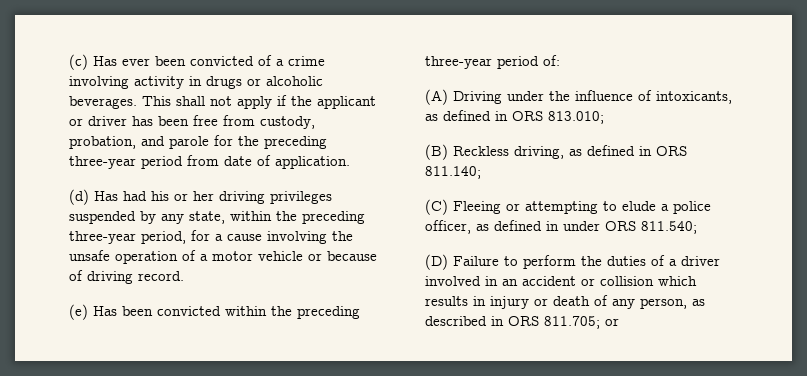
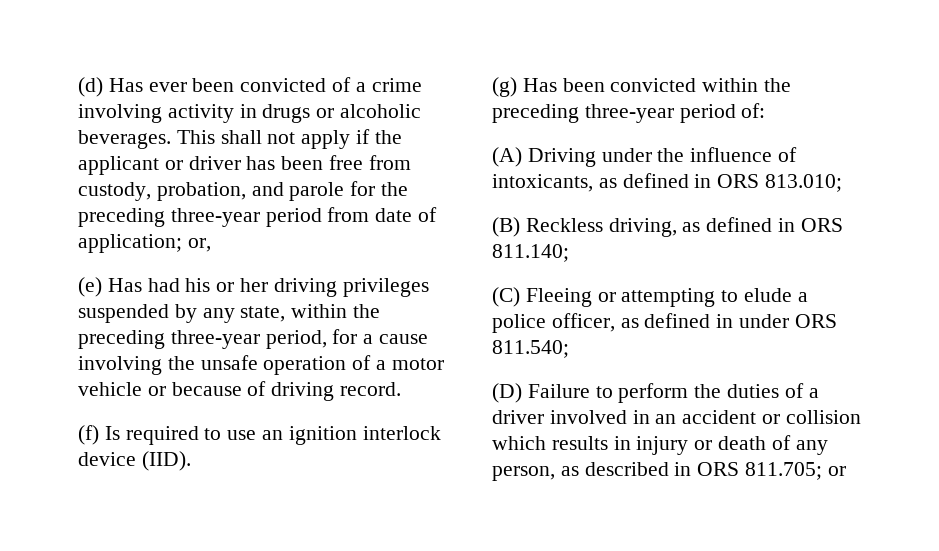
- (c) Has ever been convicted of a crime involving activity in drugs or alcoholic beverages.
+ (d) Has ever been convicted of a crime involving activity in drugs or alcoholic beverages.
- This shall not apply if the applicant or driver has been free from custody, probation, and parole for the preceding three-year period from date of application.
- (d) Has had his or her driving privileges suspended by any state, within the preceding three-year period, for a cause involving the unsafe operation of a motor vehicle or because of driving record.
+ This shall not apply if the applicant or driver has been free from custody, probation, and parole for the preceding three-year period from date of application; or,
+ (e) Has had his or her driving privileges suspended by any state, within the preceding three-year period, for a cause involving the unsafe operation of a motor vehicle or because of driving record.
- (e) Has been convicted within the preceding three-year period of:
+ (f) Is required to use an ignition interlock device (IID).
+ (g) Has been convicted within the preceding three-year period of:

